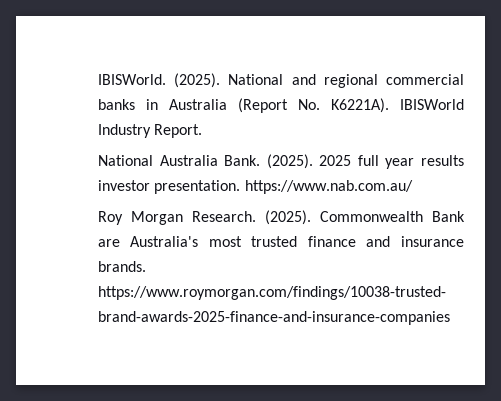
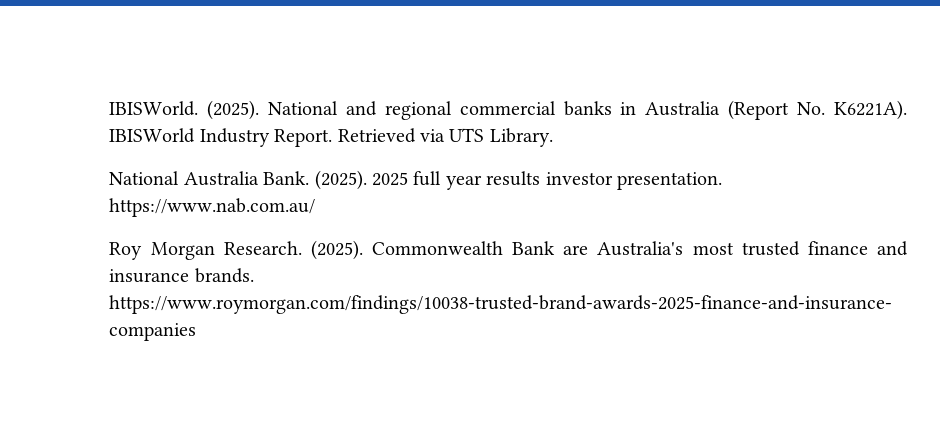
+ Retrieved via UTS Library.

